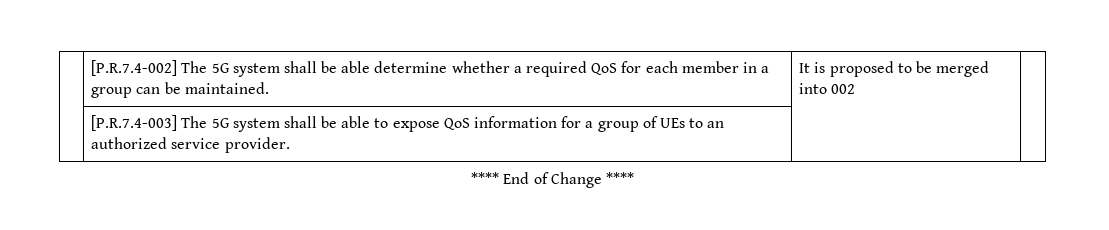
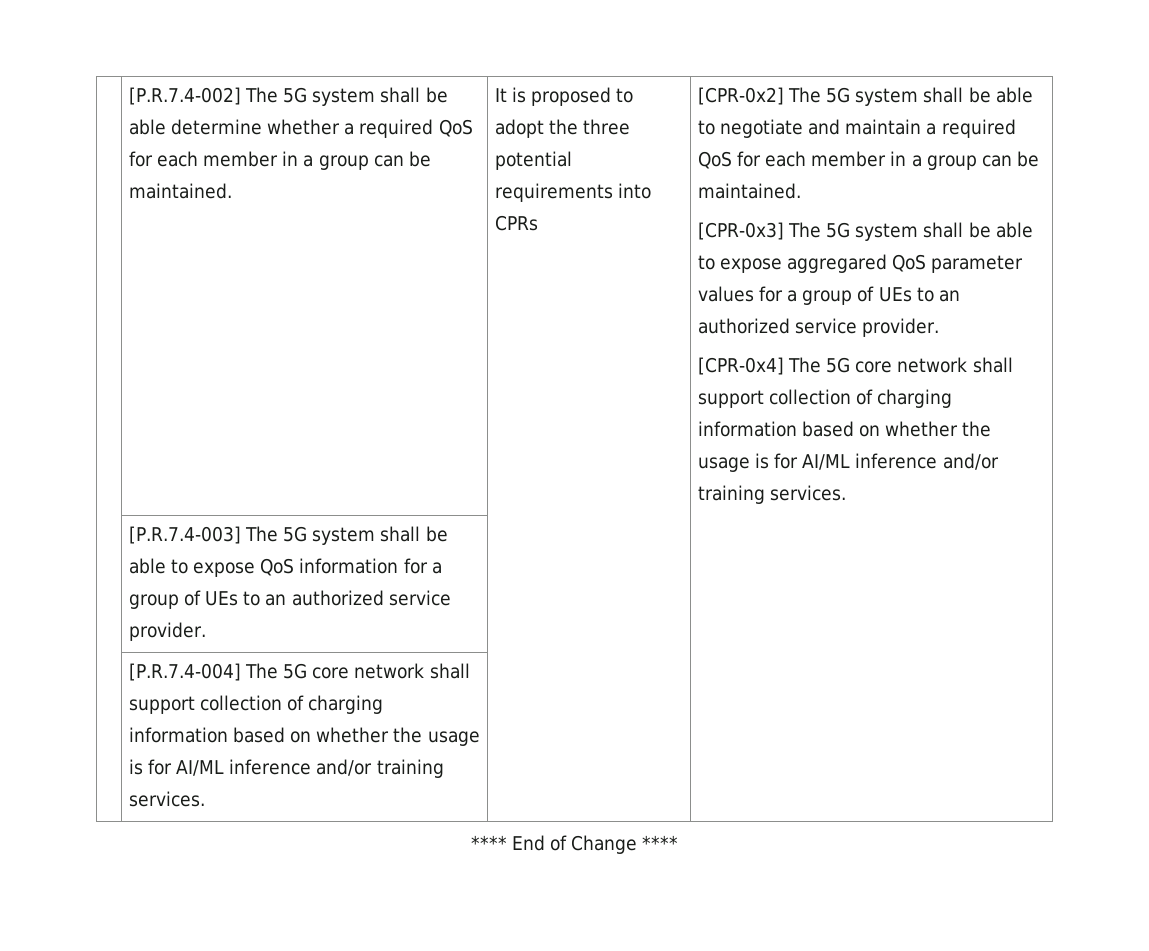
- It is proposed to be merged into 002
+ It is proposed to adopt the three potential requirements into CPRs | [CPR-0x2] The 5G system shall be able to negotiate and maintain a required QoS for each member in a group can be maintained.
+ [CPR-0x3] The 5G system shall be able to expose aggregared QoS parameter values for a group of UEs to an authorized service provider.
+ [CPR-0x4] The 5G core network shall support collection of charging information based on whether the usage is for AI/ML inference and/or training services.
+ | [P.R.7.4-004] The 5G core network shall support collection of charging information based on whether the usage is for AI/ML inference and/or training services. | |

